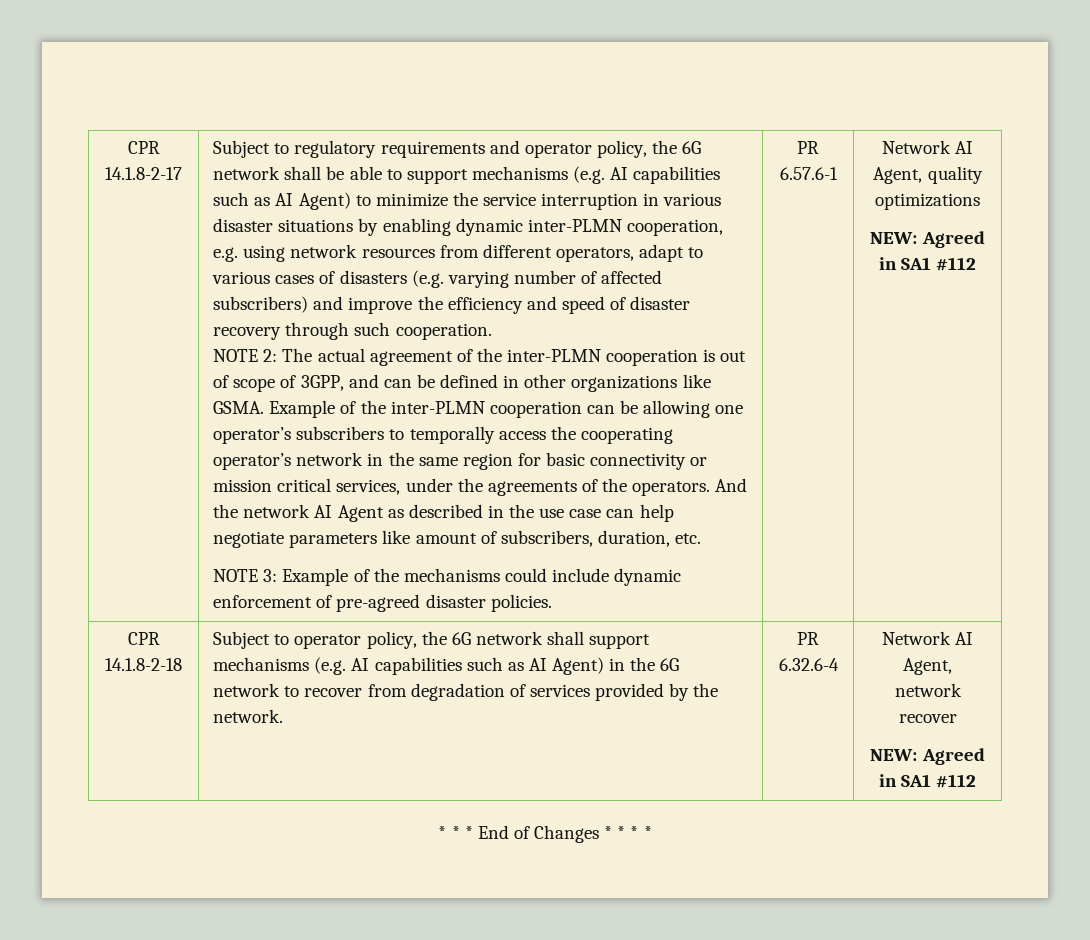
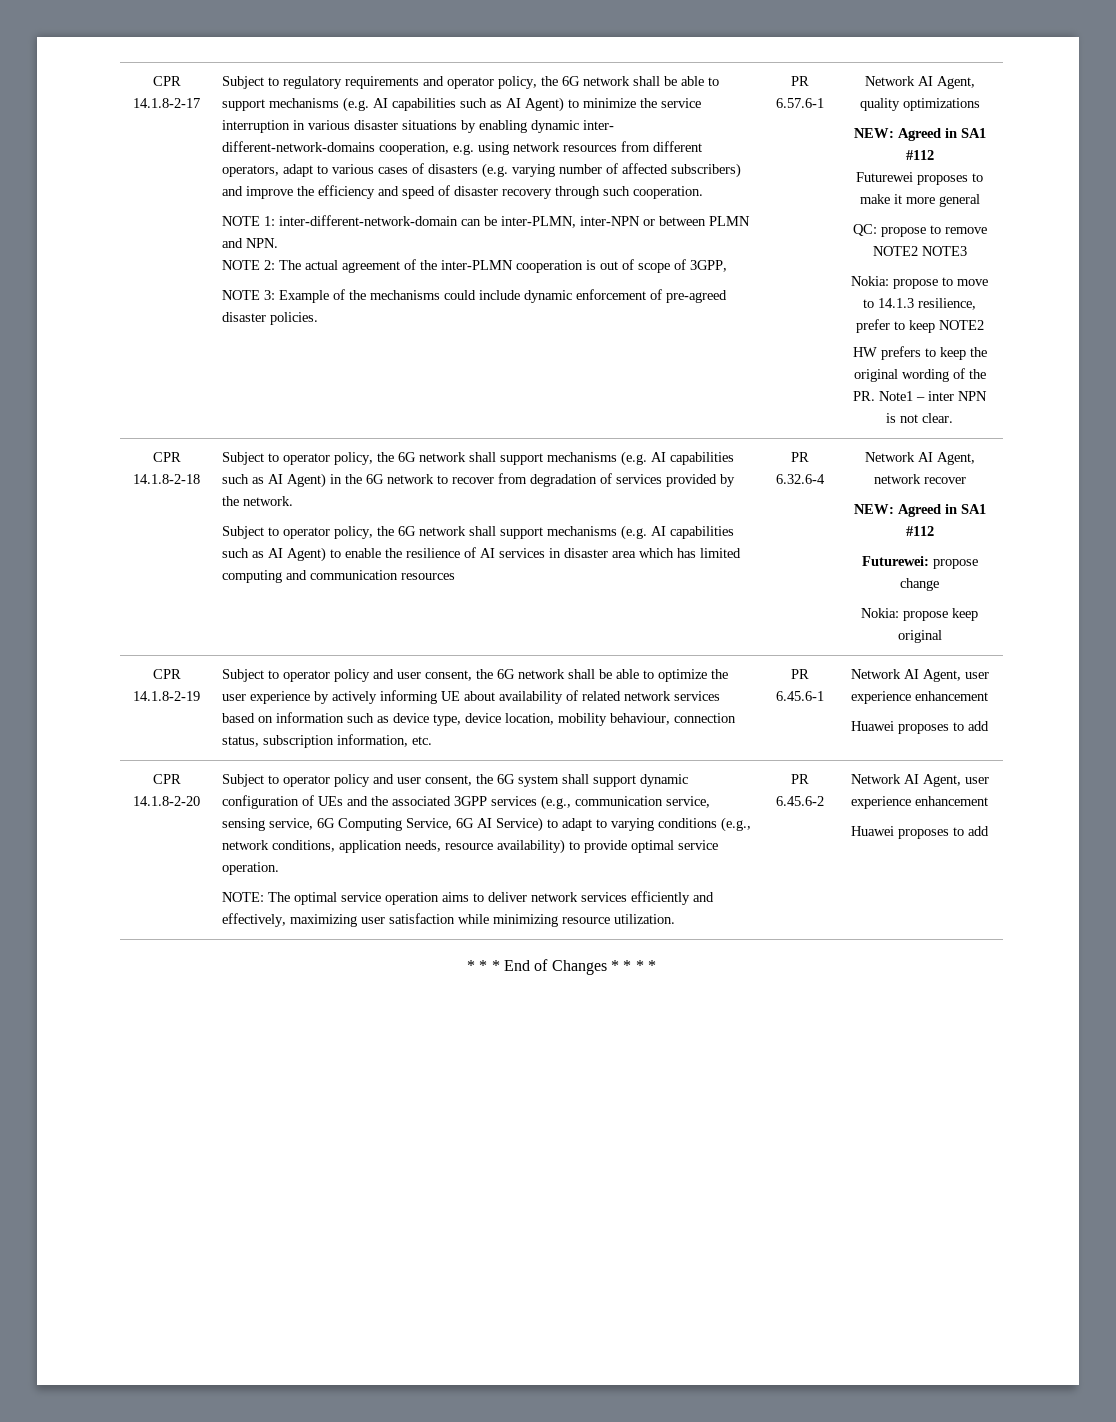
- Subject to regulatory requirements and operator policy, the 6G network shall be able to support mechanisms (e.g. AI capabilities such as AI Agent) to minimize the service interruption in various disaster situations by enabling dynamic inter-PLMN cooperation, e.g. using network resources from different operators, adapt to various cases of disasters (e.g. varying number of affected subscribers) and improve the efficiency and speed of disaster recovery through such cooperation.
+ Subject to regulatory requirements and operator policy, the 6G network shall be able to support mechanisms (e.g. AI capabilities such as AI Agent) to minimize the service interruption in various disaster situations by enabling dynamic inter- different-network-domains cooperation, e.g. using network resources from different operators, adapt to various cases of disasters (e.g. varying number of affected subscribers) and improve the efficiency and speed of disaster recovery through such cooperation.
+ NOTE 1: inter-different-network-domain can be inter-PLMN, inter-NPN or between PLMN and NPN.
- NOTE 2: The actual agreement of the inter-PLMN cooperation is out of scope of 3GPP, and can be defined in other organizations like GSMA. Example of the inter-PLMN cooperation can be allowing one operator’s subscribers to temporally access the cooperating operator’s network in the same region for basic connectivity or mission critical services, under the agreements of the operators. And the network AI Agent as described in the use case can help negotiate parameters like amount of subscribers, duration, etc.
+ NOTE 2: The actual agreement of the inter-PLMN cooperation is out of scope of 3GPP,
+ Futurewei proposes to make it more general
+ QC: propose to remove NOTE2 NOTE3
+ Nokia: propose to move to 14.1.3 resilience, prefer to keep NOTE2
+ HW prefers to keep the original wording of the PR. Note1 – inter NPN is not clear.
+ Subject to operator policy, the 6G network shall support mechanisms (e.g. AI capabilities such as AI Agent) to enable the resilience of AI services in disaster area which has limited computing and communication resources
+ Futurewei: propose change
+ Nokia: propose keep original
+ CPR 14.1.8-2-19 | Subject to operator policy and user consent, the 6G network shall be able to optimize the user experience by actively informing UE about availability of related network services based on information such as device type, device location, mobility behaviour, connection status, subscription information, etc. | PR 6.45.6-1 | Network AI Agent, user experience enhancement
+ Huawei proposes to add
+ CPR 14.1.8-2-20 | Subject to operator policy and user consent, the 6G system shall support dynamic configuration of UEs and the associated 3GPP services (e.g., communication service, sensing service, 6G Computing Service, 6G AI Service) to adapt to varying conditions (e.g., network conditions, application needs, resource availability) to provide optimal service operation.
+ NOTE: The optimal service operation aims to deliver network services efficiently and effectively, maximizing user satisfaction while minimizing resource utilization. | PR 6.45.6-2 | Network AI Agent, user experience enhancement
+ Huawei proposes to add

